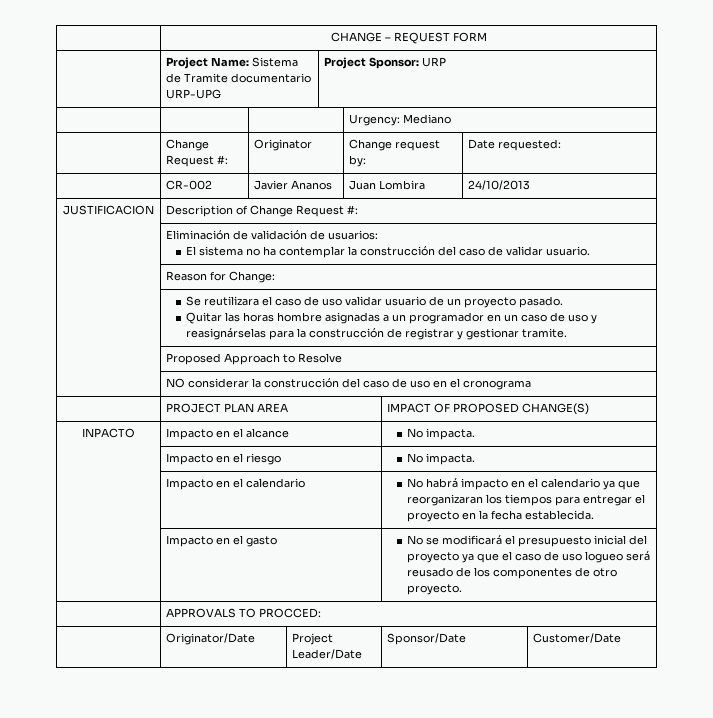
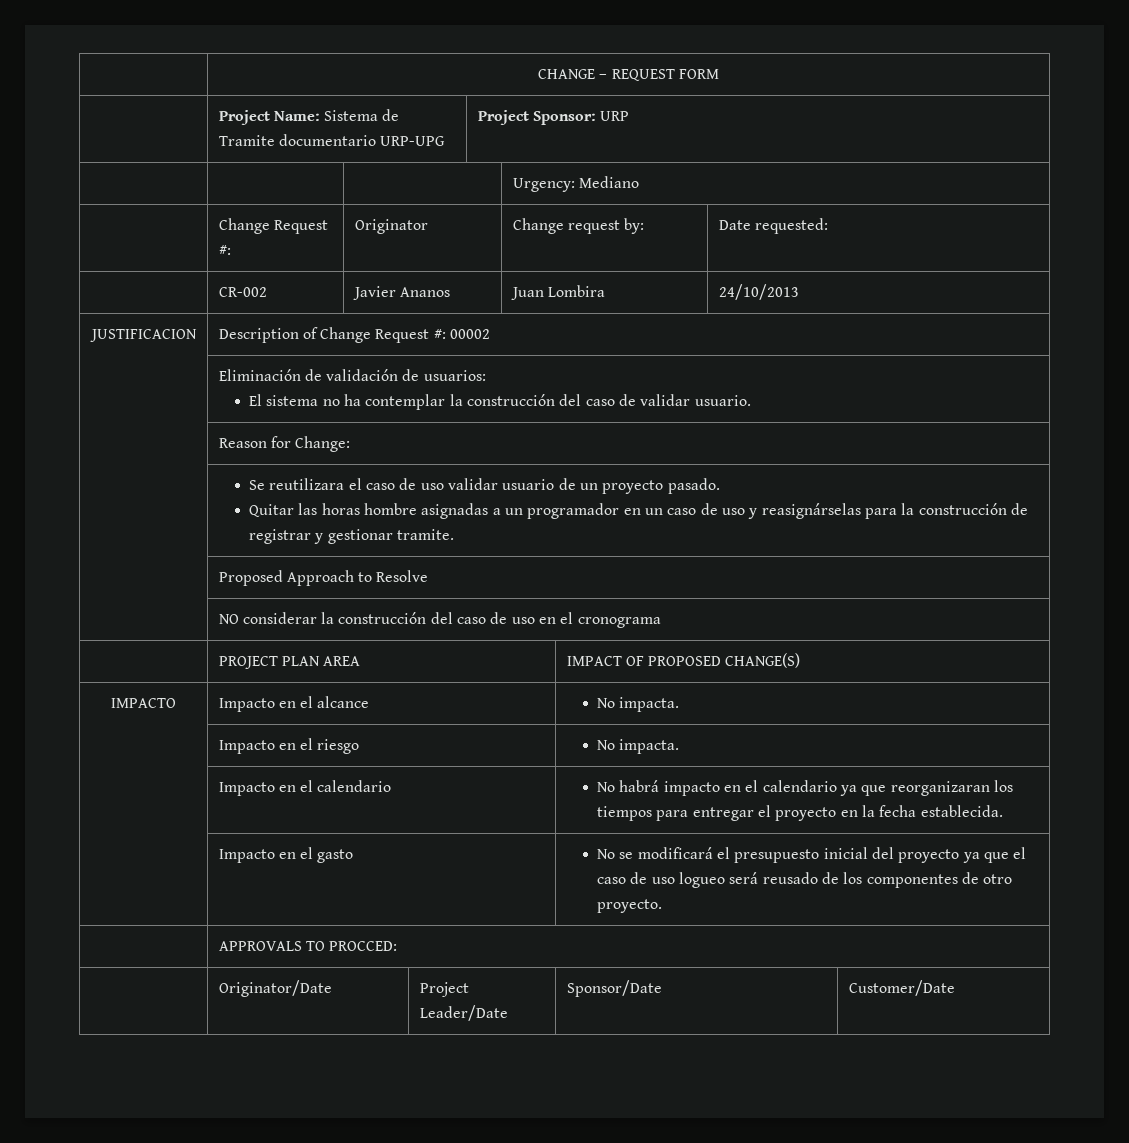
- JUSTIFICACION | Description of Change Request #:
+ JUSTIFICACION | Description of Change Request #: 00002
- INPACTO | Impacto en el alcance | No impacta.
+ IMPACTO | Impacto en el alcance | No impacta.

